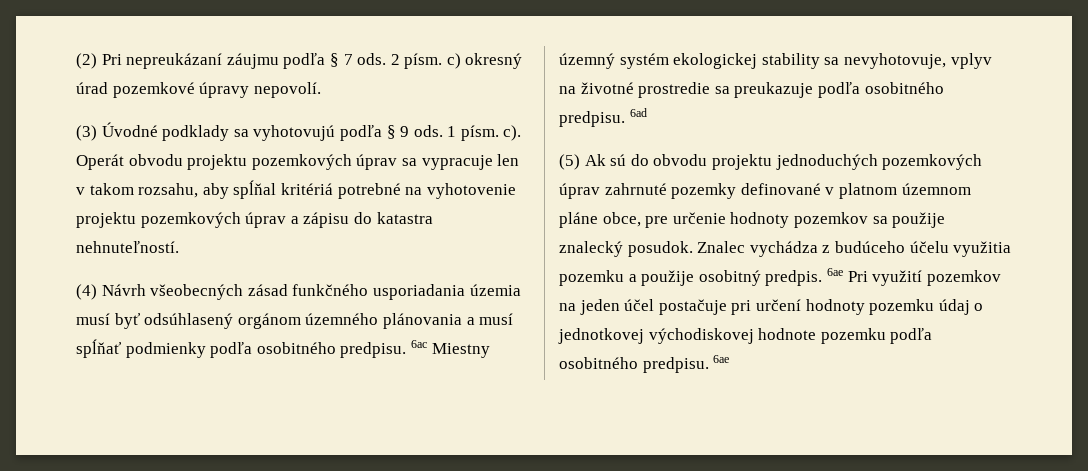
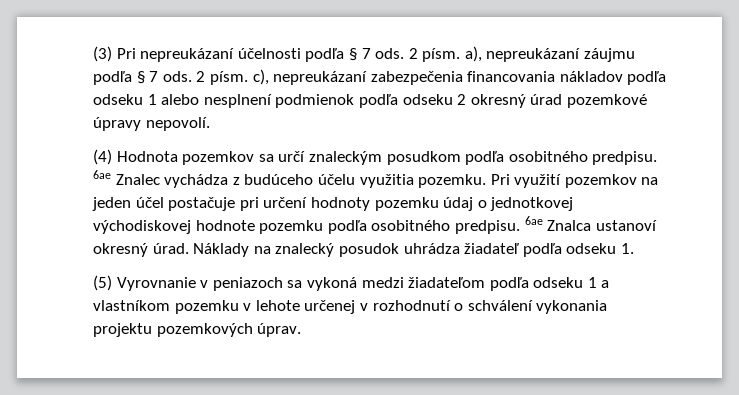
- (2) Pri nepreukázaní záujmu podľa § 7 ods.
+ (3) Pri nepreukázaní účelnosti podľa § 7 ods. 2 písm. a), nepreukázaní záujmu podľa § 7 ods.
- 2 písm. c) okresný úrad pozemkové úpravy nepovolí.
+ 2 písm. c), nepreukázaní zabezpečenia financovania nákladov podľa odseku 1 alebo nesplnení podmienok podľa odseku 2 okresný úrad pozemkové úpravy nepovolí.
- (3) Úvodné podklady sa vyhotovujú podľa § 9 ods. 1 písm. c). Operát obvodu projektu pozemkových úprav sa vypracuje len v takom rozsahu, aby spĺňal kritériá potrebné na vyhotovenie projektu pozemkových úprav a zápisu do katastra nehnuteľností.
- (4) Návrh všeobecných zásad funkčného usporiadania územia musí byť odsúhlasený orgánom územného plánovania a musí spĺňať podmienky podľa osobitného predpisu. 6ac Miestny územný systém ekologickej stability sa nevyhotovuje, vplyv na životné prostredie sa preukazuje podľa osobitného predpisu. 6ad
- (5) Ak sú do obvodu projektu jednoduchých pozemkových úprav zahrnuté pozemky definované v platnom územnom pláne obce, pre určenie hodnoty pozemkov sa použije znalecký posudok. Znalec vychádza z budúceho účelu využitia pozemku a použije osobitný predpis. 6ae Pri využití pozemkov na jeden účel postačuje pri určení hodnoty pozemku údaj o jednotkovej východiskovej hodnote pozemku podľa osobitného predpisu. 6ae
+ (4) Hodnota pozemkov sa určí znaleckým posudkom podľa osobitného predpisu. 6ae Znalec vychádza z budúceho účelu využitia pozemku. Pri využití pozemkov na jeden účel postačuje pri určení hodnoty pozemku údaj o jednotkovej východiskovej hodnote pozemku podľa osobitného predpisu. 6ae Znalca ustanoví okresný úrad. Náklady na znalecký posudok uhrádza žiadateľ podľa odseku 1.
+ (5) Vyrovnanie v peniazoch sa vykoná medzi žiadateľom podľa odseku 1 a vlastníkom pozemku v lehote určenej v rozhodnutí o schválení vykonania projektu pozemkových úprav.

